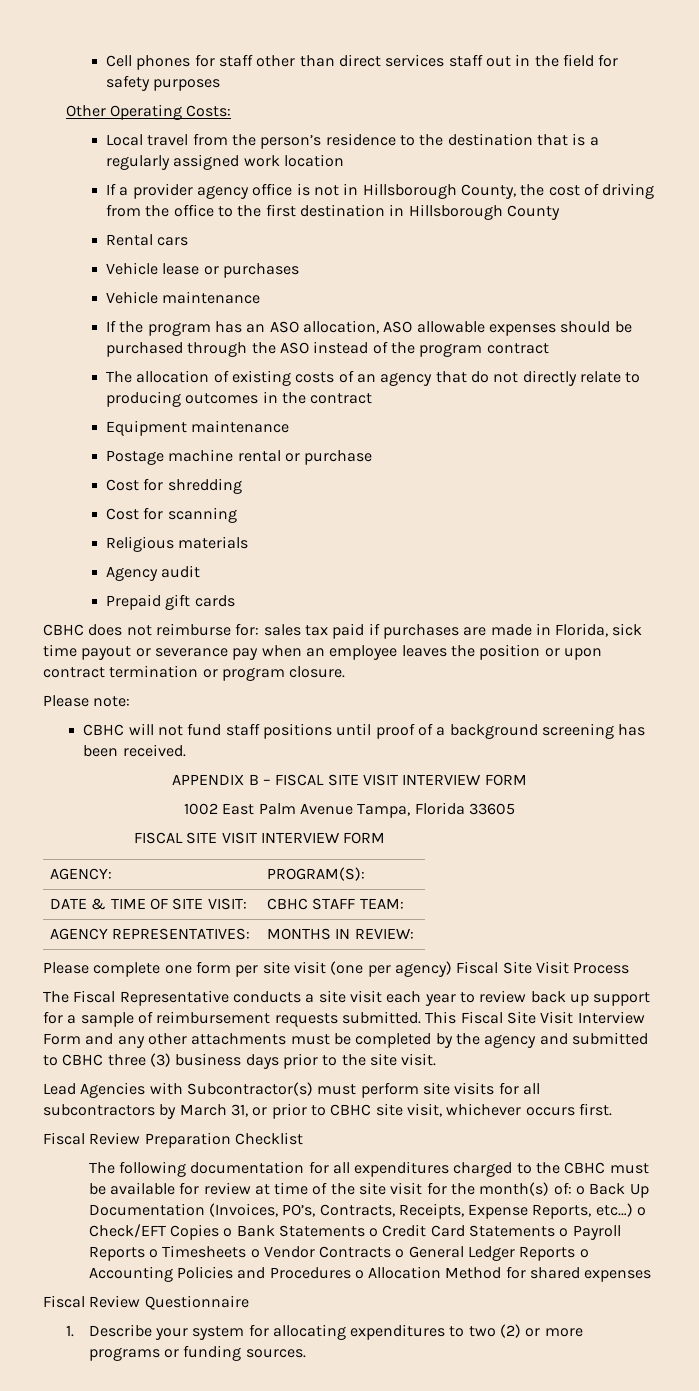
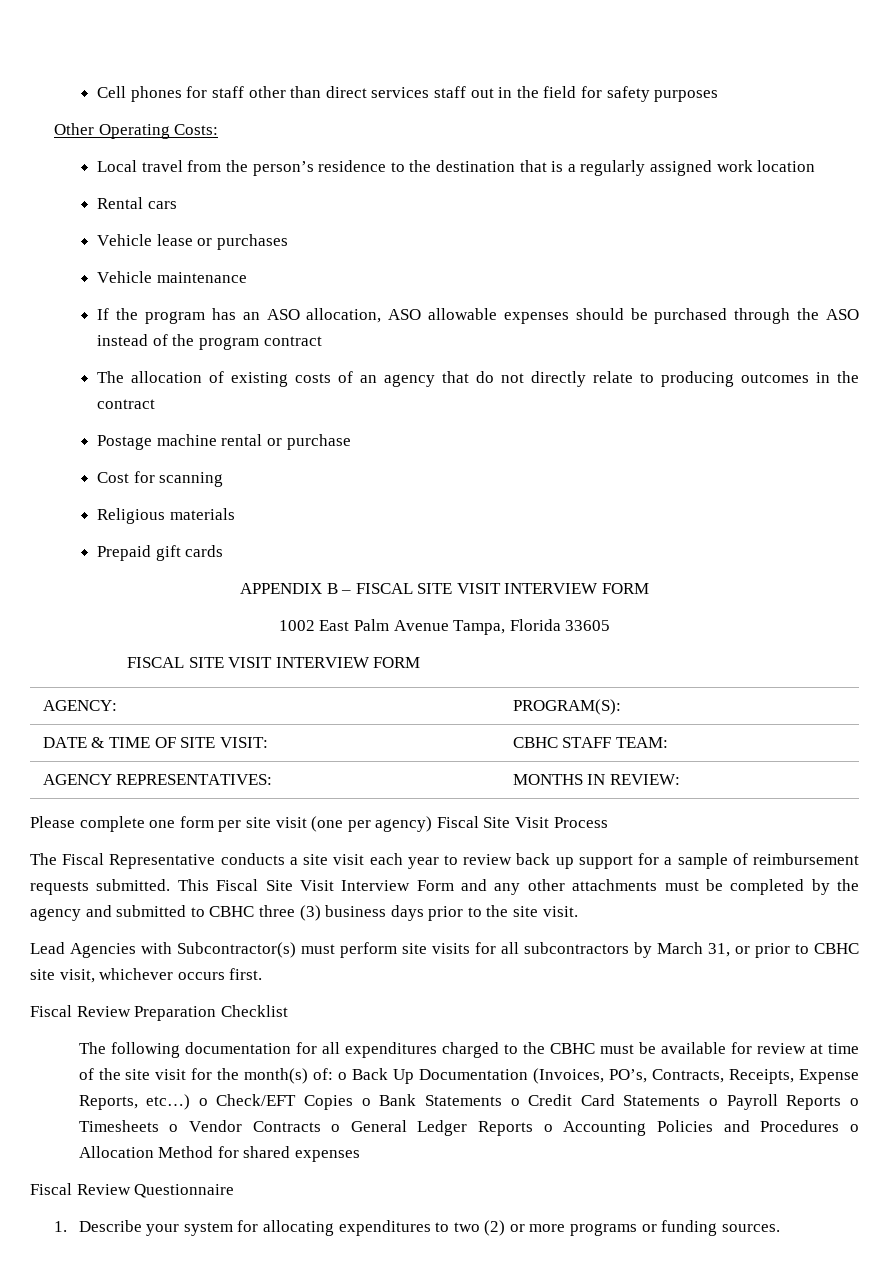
- If a provider agency office is not in Hillsborough County, the cost of driving from the office to the first destination in Hillsborough County
- Equipment maintenance
- Cost for shredding
- Agency audit
- CBHC does not reimburse for: sales tax paid if purchases are made in Florida, sick time payout or severance pay when an employee leaves the position or upon contract termination or program closure.
- Please note:
- CBHC will not fund staff positions until proof of a background screening has been received.

